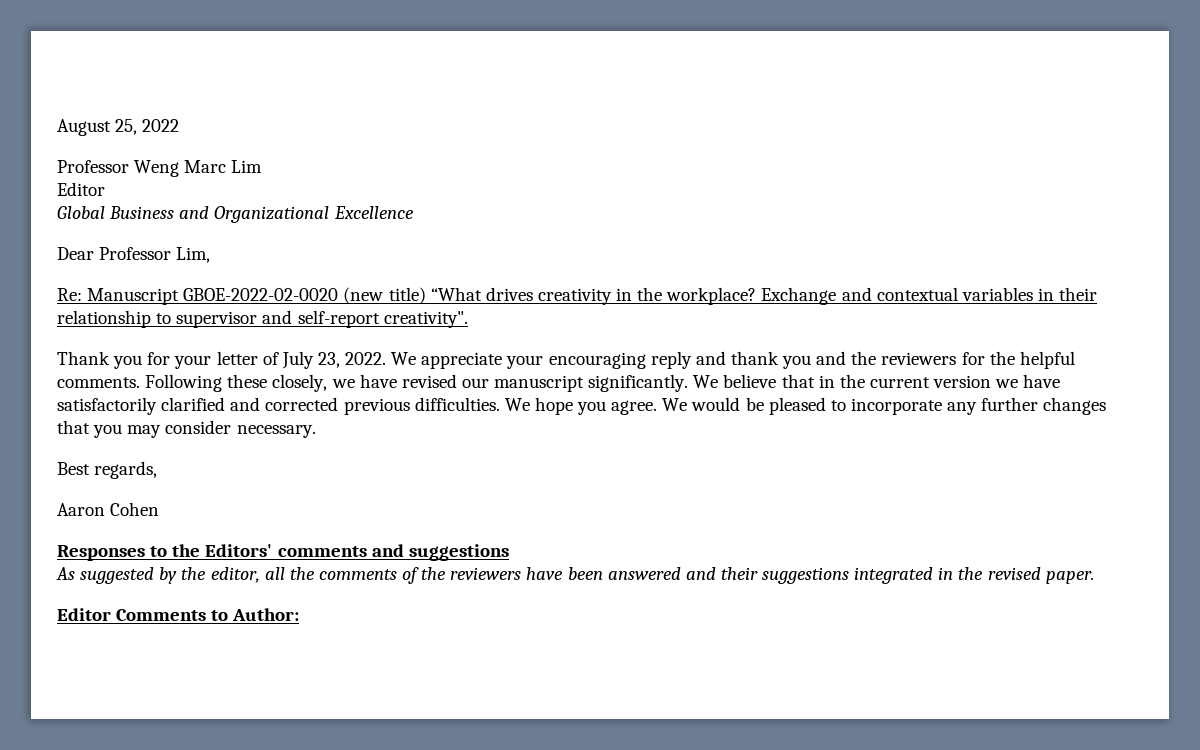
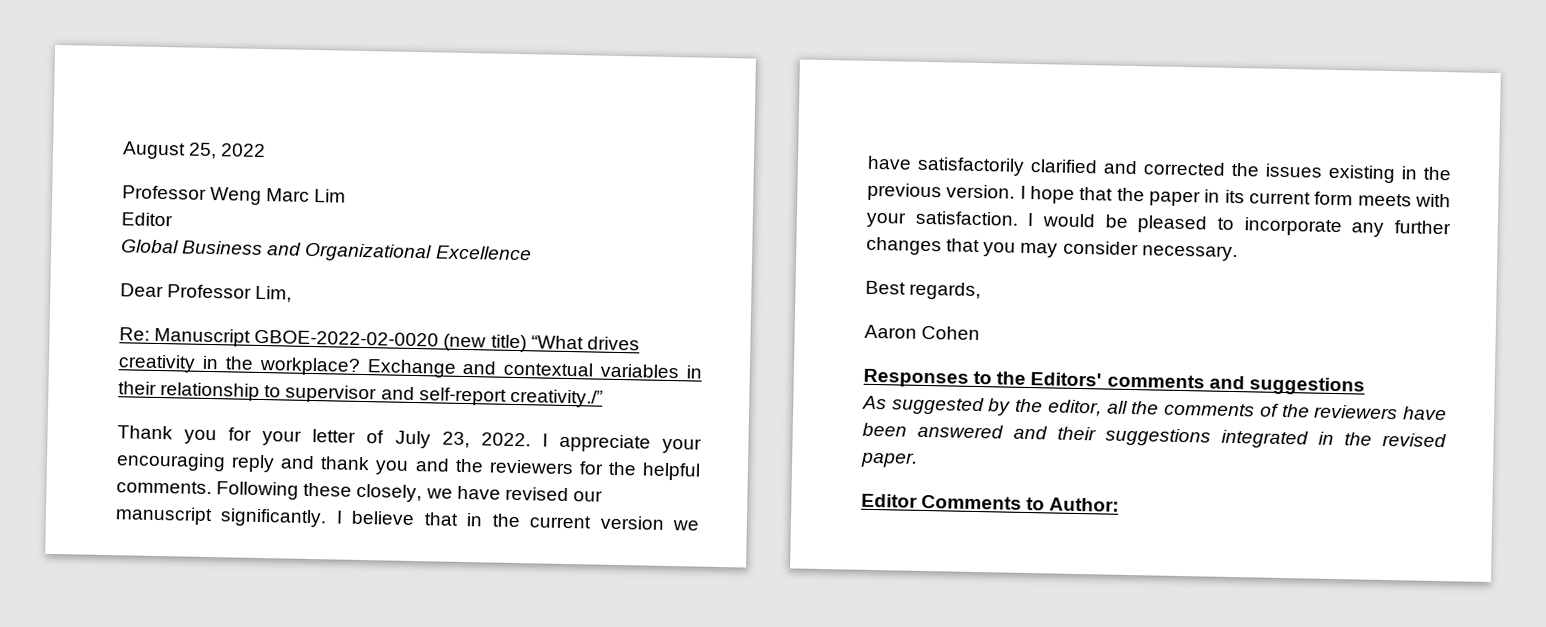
- Exchange and contextual variables in their relationship to supervisor and self-report creativity".
+ Exchange and contextual variables in their relationship to supervisor and self-report creativity./”
- We appreciate your encouraging reply and thank you and the reviewers for the helpful comments.
+ I appreciate your encouraging reply and thank you and the reviewers for the helpful comments.
- We believe that in the current version we have satisfactorily clarified and corrected previous difficulties. We hope you agree. We would be pleased to incorporate any further changes that you may consider necessary.
+ I believe that in the current version we have satisfactorily clarified and corrected the issues existing in the previous version. I hope that the paper in its current form meets with your satisfaction. I would be pleased to incorporate any further changes that you may consider necessary.

